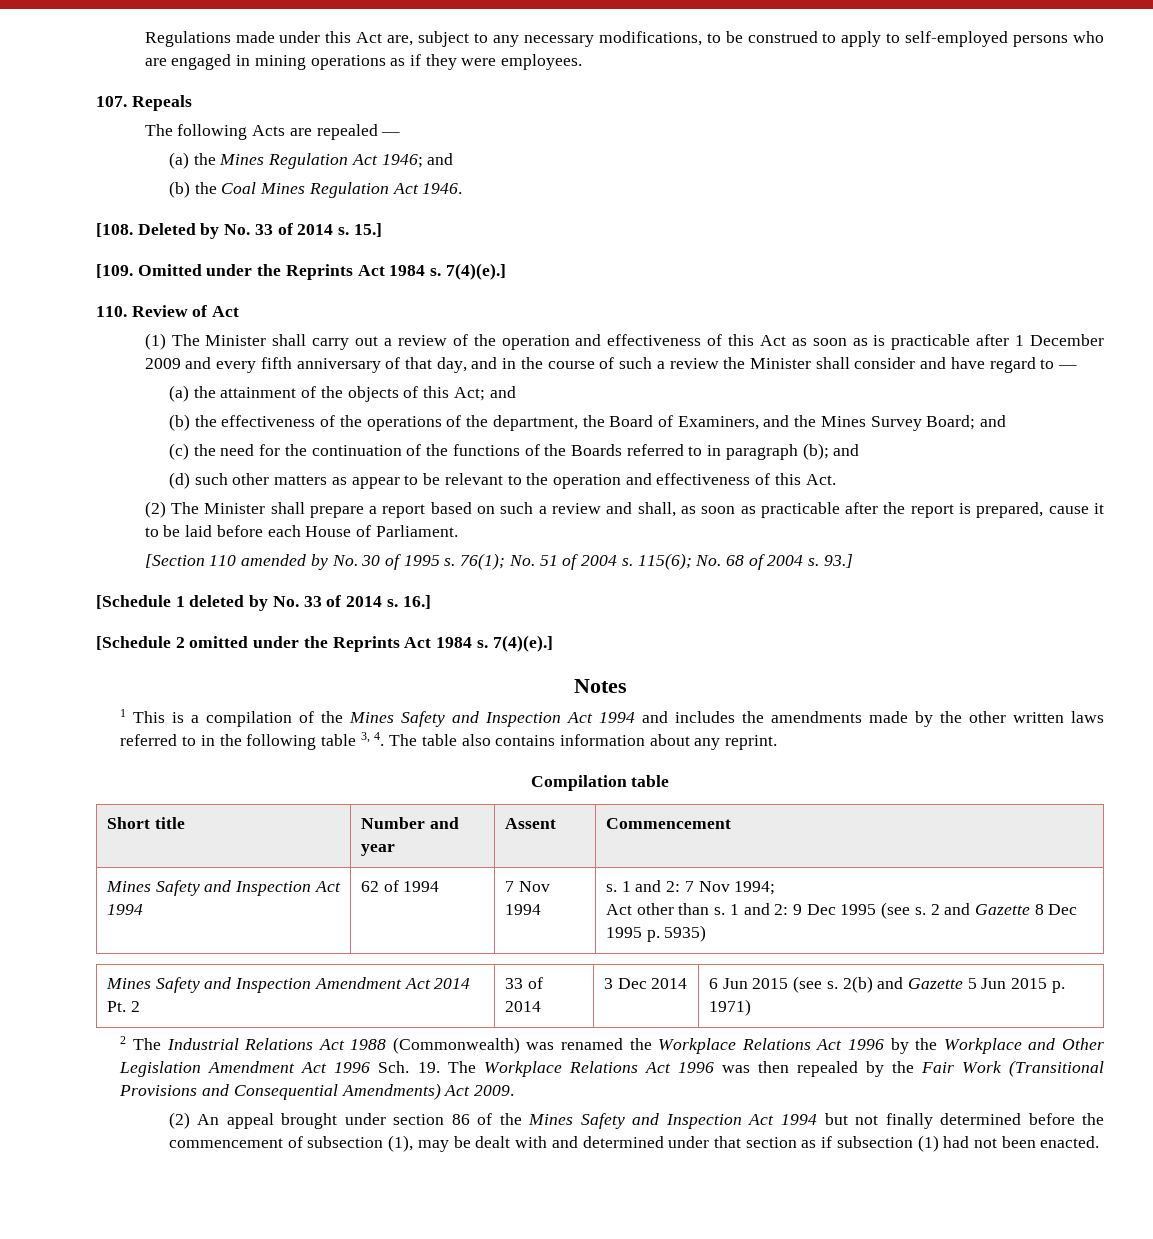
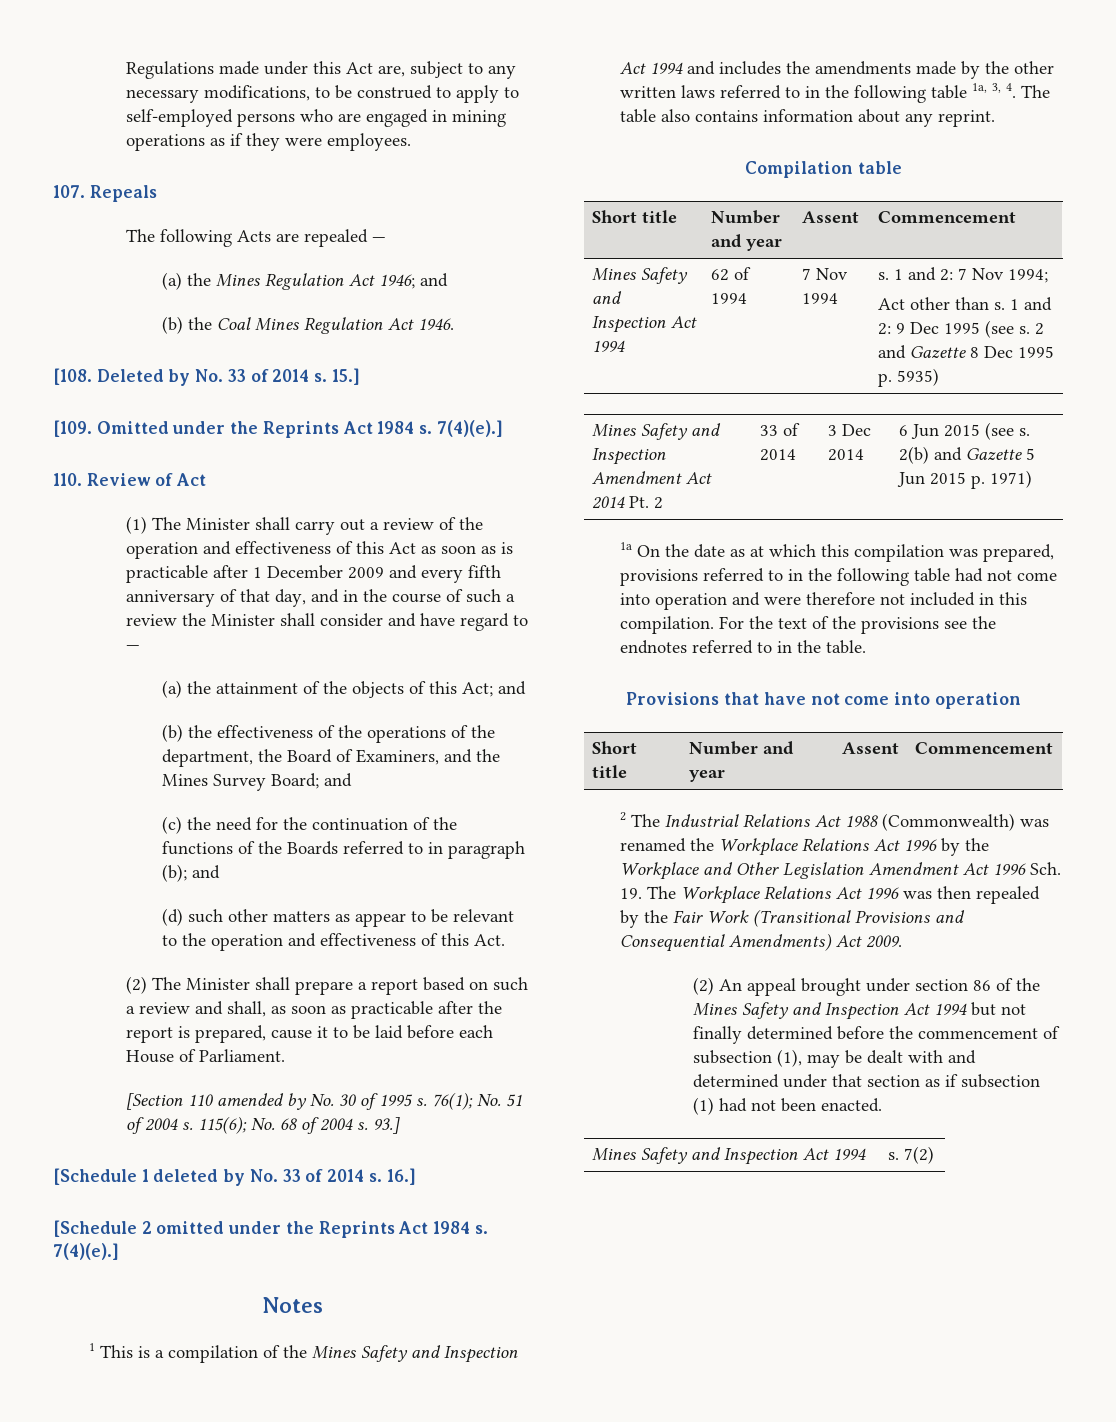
- 1 This is a compilation of the Mines Safety and Inspection Act 1994 and includes the amendments made by the other written laws referred to in the following table 3, 4. The table also contains information about any reprint.
+ 1 This is a compilation of the Mines Safety and Inspection Act 1994 and includes the amendments made by the other written laws referred to in the following table 1a, 3, 4. The table also contains information about any reprint.
+ 1a On the date as at which this compilation was prepared, provisions referred to in the following table had not come into operation and were therefore not included in this compilation. For the text of the provisions see the endnotes referred to in the table.
+ Provisions that have not come into operation
+ Short title | Number and year | Assent | Commencement
+ Mines Safety and Inspection Act 1994 | s. 7(2)

